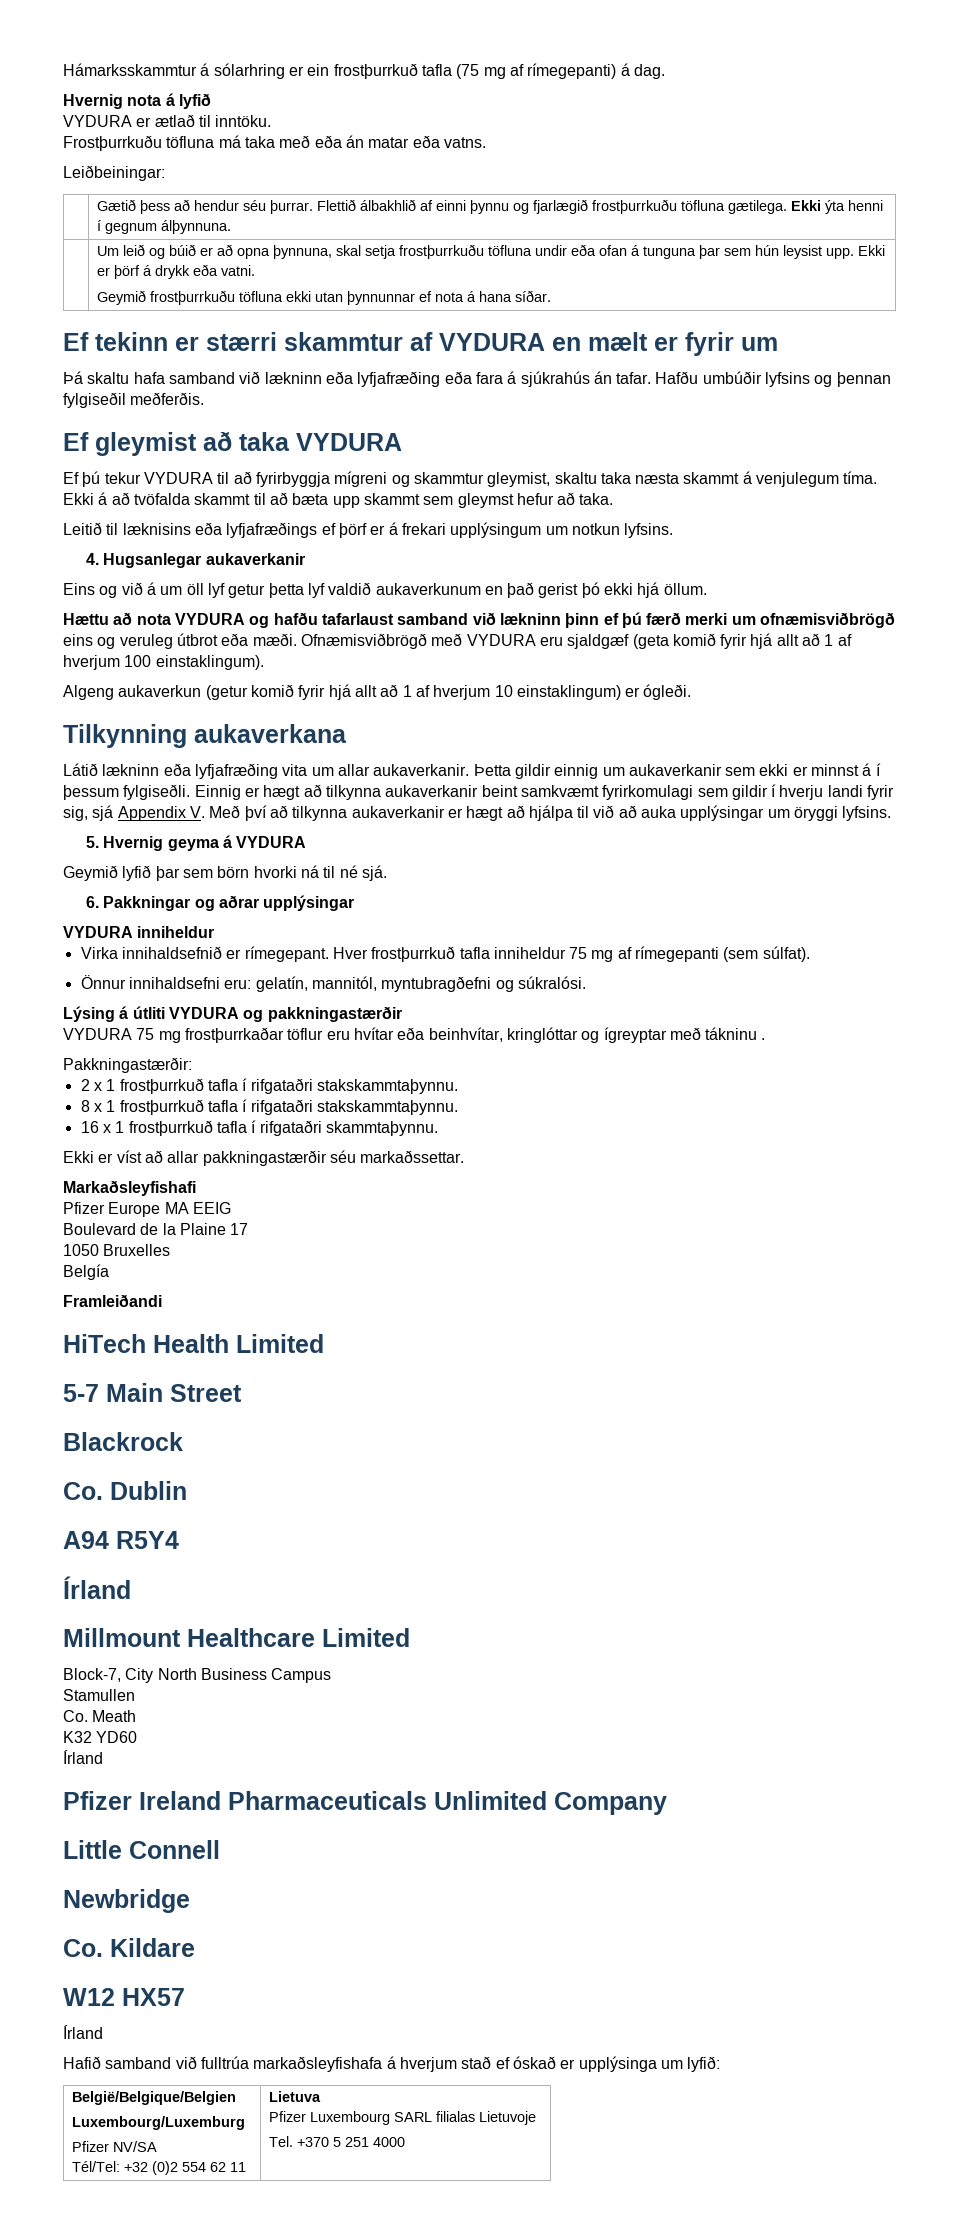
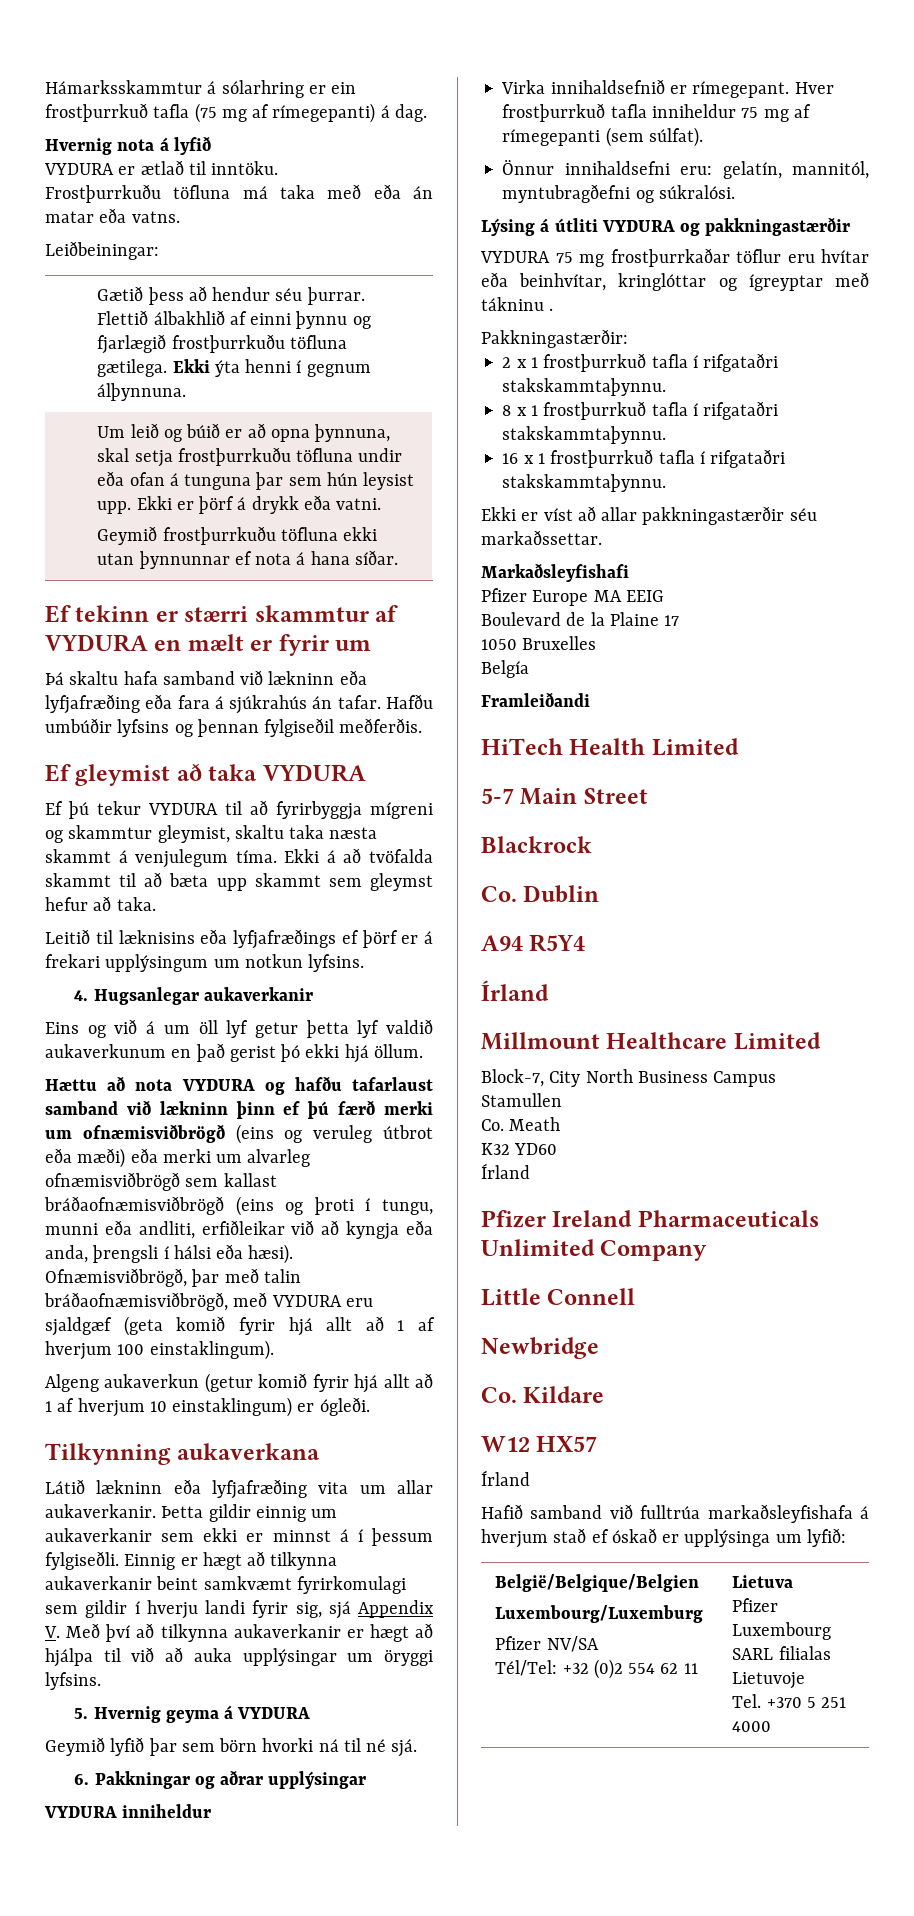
- Hættu að nota VYDURA og hafðu tafarlaust samband við lækninn þinn ef þú færð merki um ofnæmisviðbrögð eins og veruleg útbrot eða mæði. Ofnæmisviðbrögð með VYDURA eru sjaldgæf (geta komið fyrir hjá allt að 1 af hverjum 100 einstaklingum).
+ Hættu að nota VYDURA og hafðu tafarlaust samband við lækninn þinn ef þú færð merki um ofnæmisviðbrögð (eins og veruleg útbrot eða mæði) eða merki um alvarleg ofnæmisviðbrögð sem kallast bráðaofnæmisviðbrögð (eins og þroti í tungu, munni eða andliti, erfiðleikar við að kyngja eða anda, þrengsli í hálsi eða hæsi). Ofnæmisviðbrögð, þar með talin bráðaofnæmisviðbrögð, með VYDURA eru sjaldgæf (geta komið fyrir hjá allt að 1 af hverjum 100 einstaklingum).
- 16 x 1 frostþurrkuð tafla í rifgataðri skammtaþynnu.
+ 16 x 1 frostþurrkuð tafla í rifgataðri stakskammtaþynnu.

